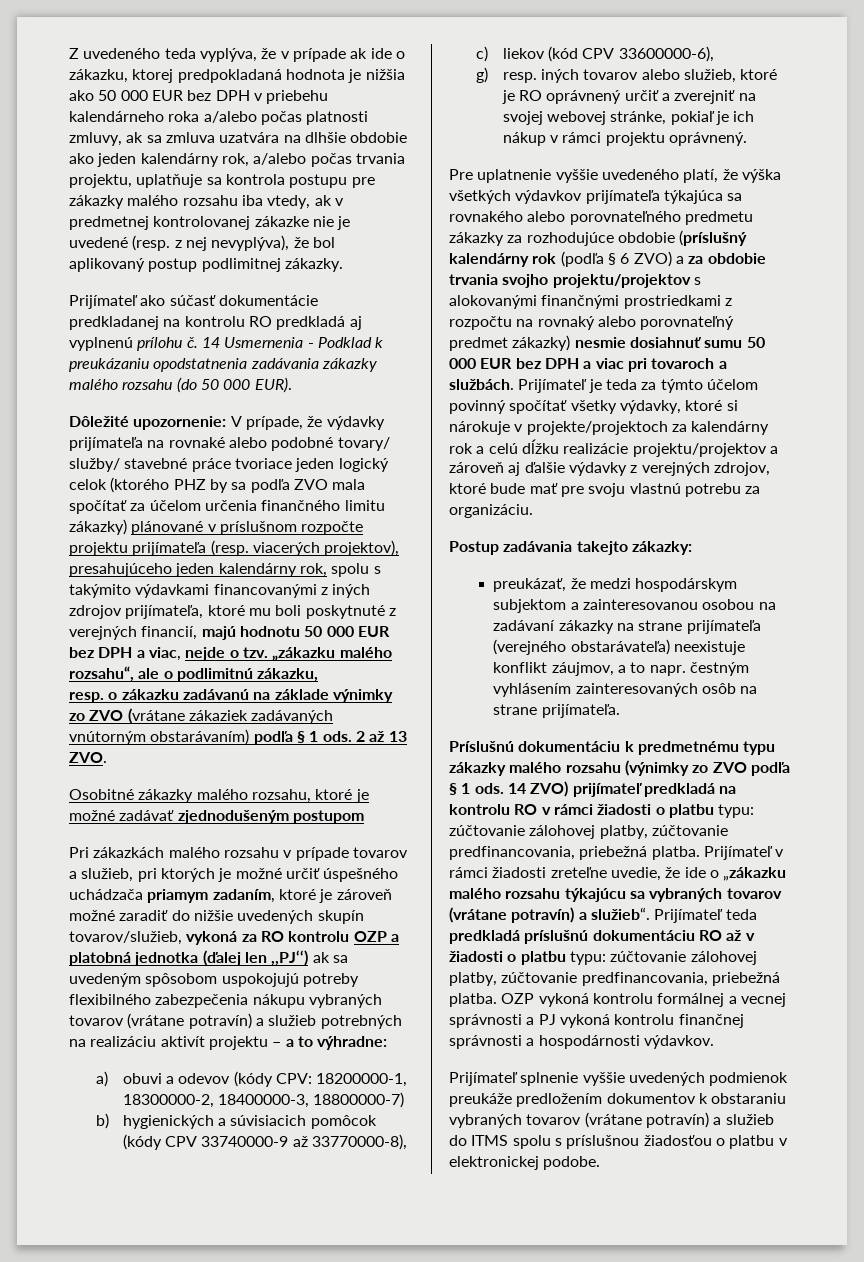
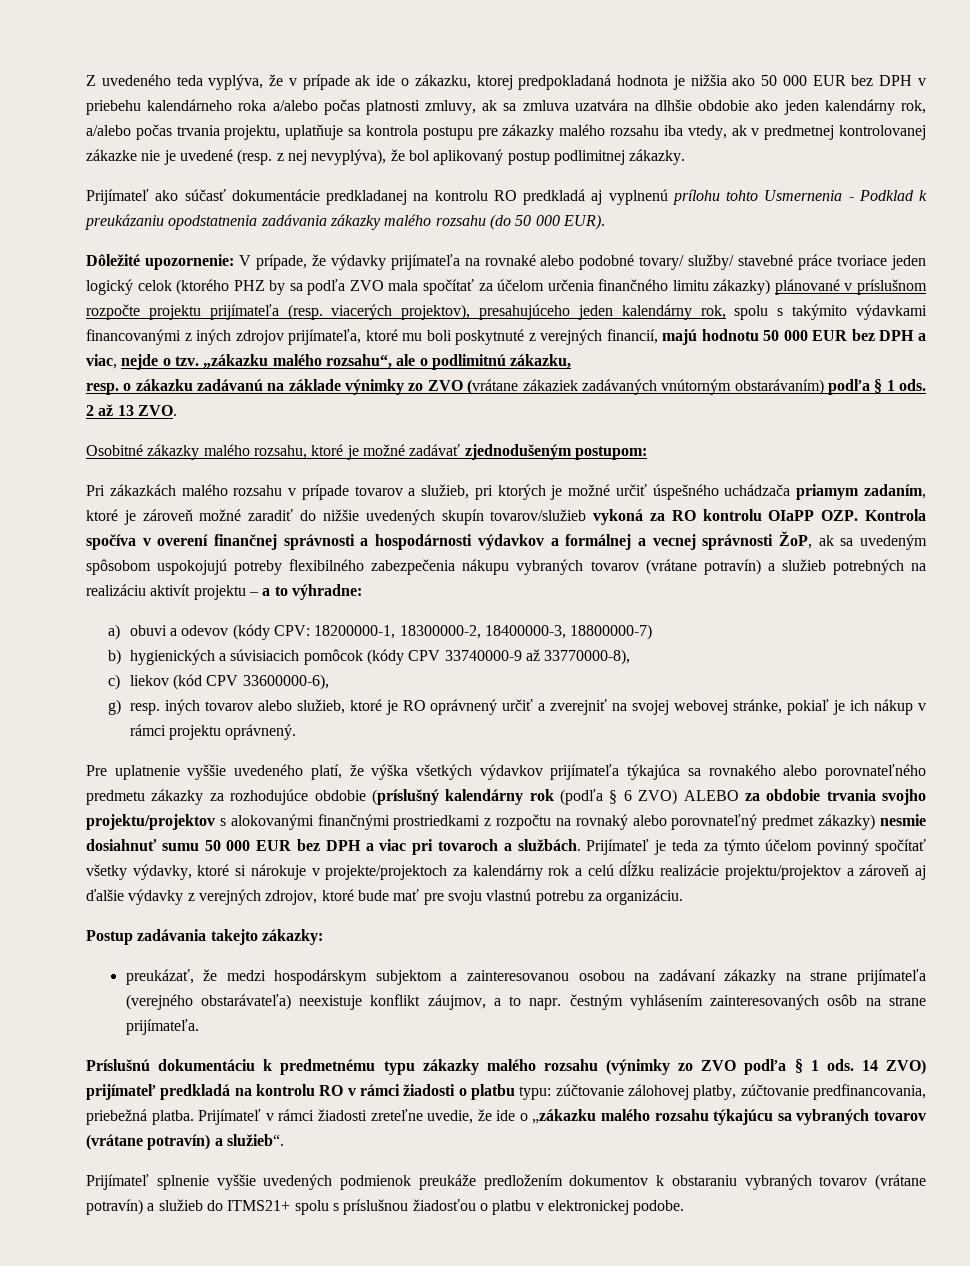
- Prijímateľ ako súčasť dokumentácie predkladanej na kontrolu RO predkladá aj vyplnenú prílohu č. 14 Usmernenia - Podklad k preukázaniu opodstatnenia zadávania zákazky malého rozsahu (do 50 000 EUR).
+ Prijímateľ ako súčasť dokumentácie predkladanej na kontrolu RO predkladá aj vyplnenú prílohu tohto Usmernenia - Podklad k preukázaniu opodstatnenia zadávania zákazky malého rozsahu (do 50 000 EUR).
- Osobitné zákazky malého rozsahu, ktoré je možné zadávať zjednodušeným postupom
+ Osobitné zákazky malého rozsahu, ktoré je možné zadávať zjednodušeným postupom:
- Pri zákazkách malého rozsahu v prípade tovarov a služieb, pri ktorých je možné určiť úspešného uchádzača priamym zadaním, ktoré je zároveň možné zaradiť do nižšie uvedených skupín tovarov/služieb, vykoná za RO kontrolu OZP a platobná jednotka (ďalej len ,,PJ‘‘) ak sa uvedeným spôsobom uspokojujú potreby flexibilného zabezpečenia nákupu vybraných tovarov (vrátane potravín) a služieb potrebných na realizáciu aktivít projektu – a to výhradne:
+ Pri zákazkách malého rozsahu v prípade tovarov a služieb, pri ktorých je možné určiť úspešného uchádzača priamym zadaním, ktoré je zároveň možné zaradiť do nižšie uvedených skupín tovarov/služieb vykoná za RO kontrolu OIaPP OZP. Kontrola spočíva v overení finančnej správnosti a hospodárnosti výdavkov a formálnej a vecnej správnosti ŽoP, ak sa uvedeným spôsobom uspokojujú potreby flexibilného zabezpečenia nákupu vybraných tovarov (vrátane potravín) a služieb potrebných na realizáciu aktivít projektu – a to výhradne:
- Pre uplatnenie vyššie uvedeného platí, že výška všetkých výdavkov prijímateľa týkajúca sa rovnakého alebo porovnateľného predmetu zákazky za rozhodujúce obdobie (príslušný kalendárny rok (podľa § 6 ZVO) a za obdobie trvania svojho projektu/projektov s alokovanými finančnými prostriedkami z rozpočtu na rovnaký alebo porovnateľný predmet zákazky) nesmie dosiahnuť sumu 50 000 EUR bez DPH a viac pri tovaroch a službách.
+ Pre uplatnenie vyššie uvedeného platí, že výška všetkých výdavkov prijímateľa týkajúca sa rovnakého alebo porovnateľného predmetu zákazky za rozhodujúce obdobie (príslušný kalendárny rok (podľa § 6 ZVO) ALEBO za obdobie trvania svojho projektu/projektov s alokovanými finančnými prostriedkami z rozpočtu na rovnaký alebo porovnateľný predmet zákazky) nesmie dosiahnuť sumu 50 000 EUR bez DPH a viac pri tovaroch a službách.
- Prijímateľ teda predkladá príslušnú dokumentáciu RO až v žiadosti o platbu typu: zúčtovanie zálohovej platby, zúčtovanie predfinancovania, priebežná platba. OZP vykoná kontrolu formálnej a vecnej správnosti a PJ vykoná kontrolu finančnej správnosti a hospodárnosti výdavkov.
- Prijímateľ splnenie vyššie uvedených podmienok preukáže predložením dokumentov k obstaraniu vybraných tovarov (vrátane potravín) a služieb do ITMS spolu s príslušnou žiadosťou o platbu v elektronickej podobe.
+ Prijímateľ splnenie vyššie uvedených podmienok preukáže predložením dokumentov k obstaraniu vybraných tovarov (vrátane potravín) a služieb do ITMS21+ spolu s príslušnou žiadosťou o platbu v elektronickej podobe.

